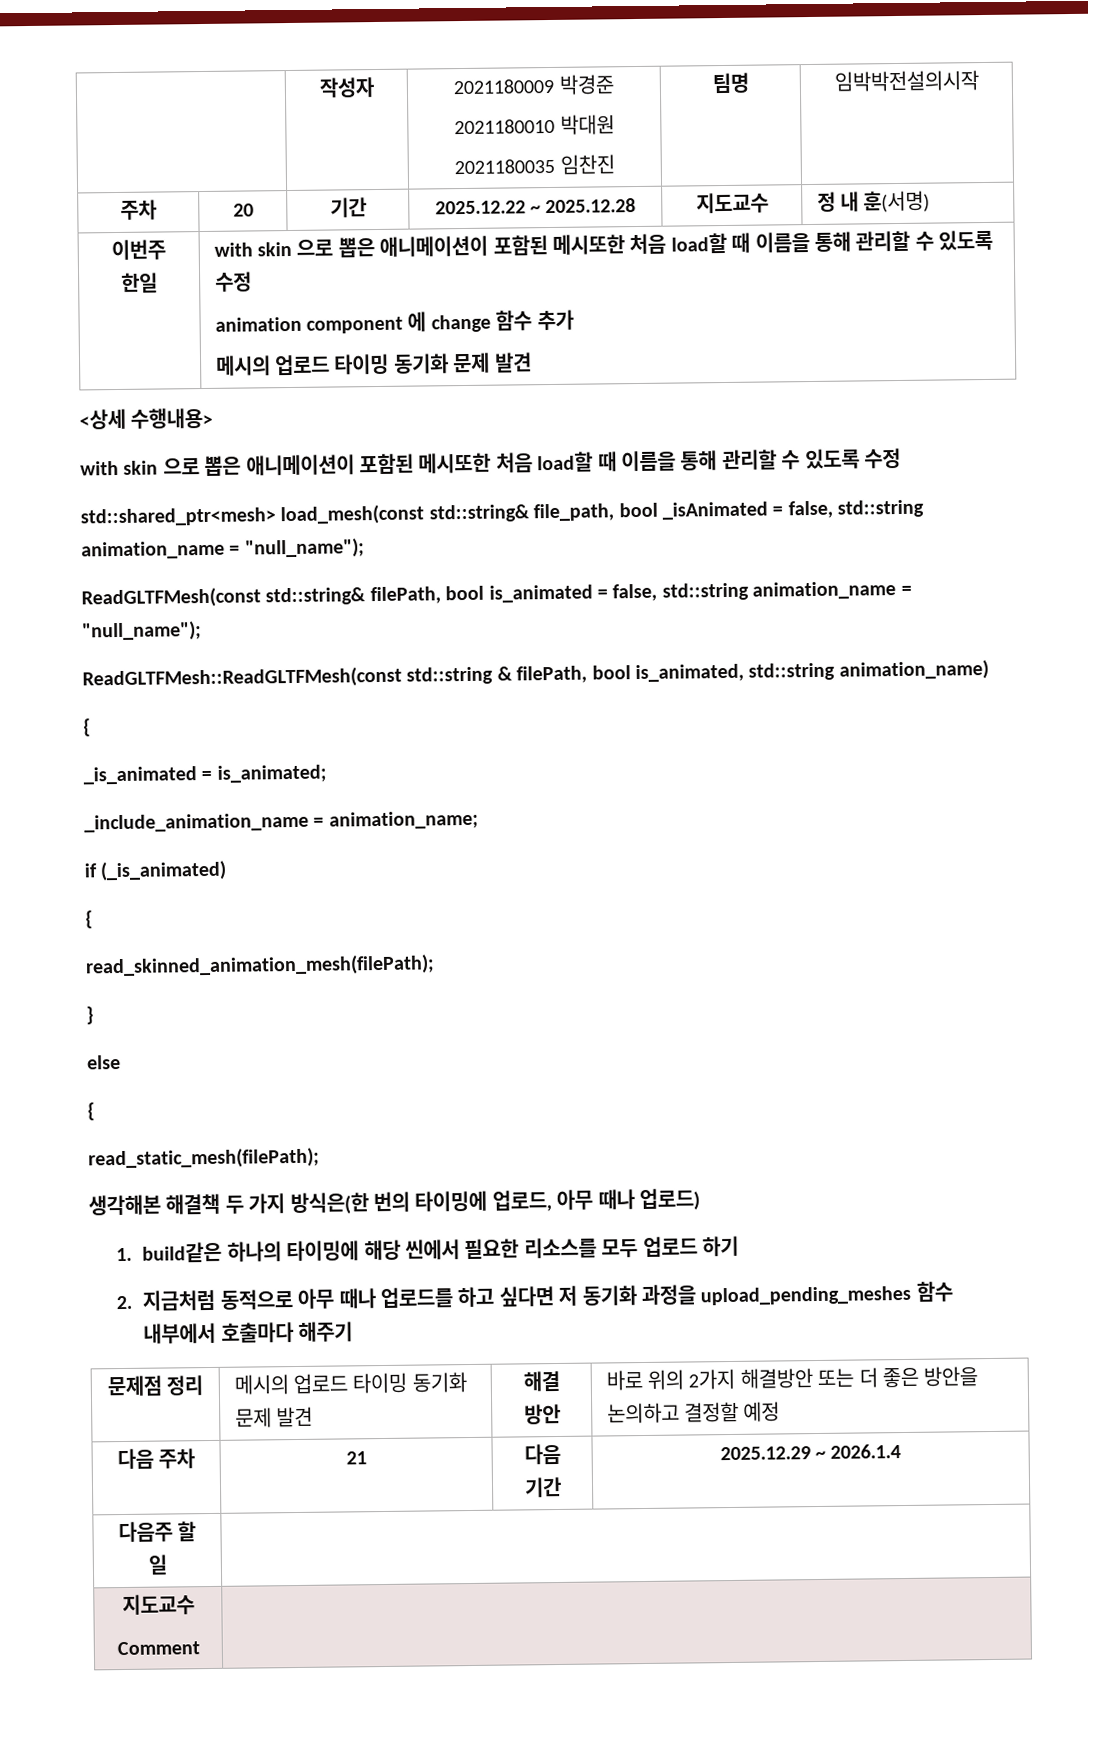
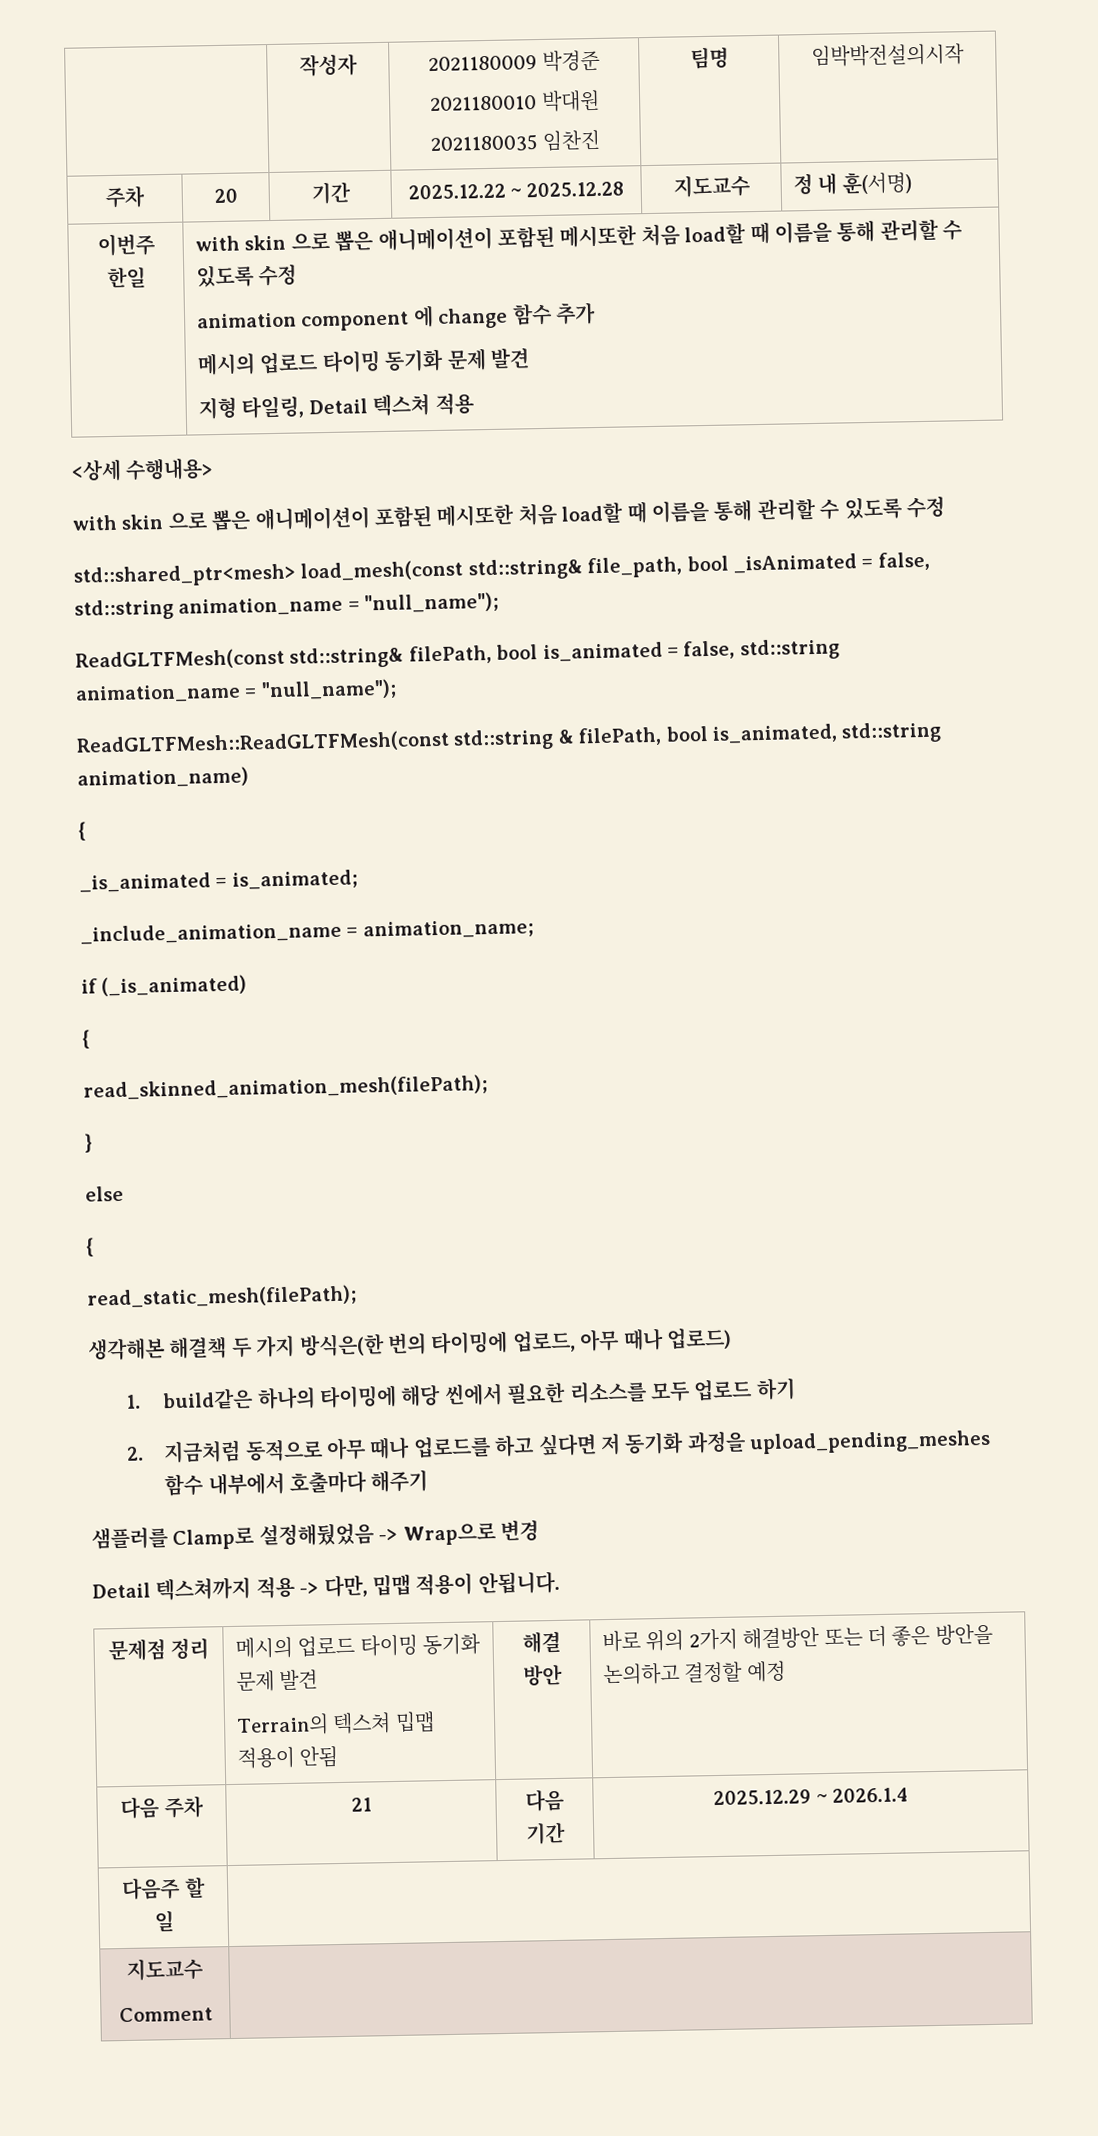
  이번주 한일 | with skin 으로 뽑은 애니메이션이 포함된 메시또한 처음 load할 때 이름을 통해 관리할 수 있도록 수정
  animation component 에 change 함수 추가
  메시의 업로드 타이밍 동기화 문제 발견
+ 지형 타일링, Detail 텍스쳐 적용
+ 샘플러를 Clamp로 설정해뒀었음 -> Wrap으로 변경
+ Detail 텍스쳐까지 적용 -> 다만, 밉맵 적용이 안됩니다.
- 문제점 정리 | 메시의 업로드 타이밍 동기화 문제 발견 | 해결 방안 | 바로 위의 2가지 해결방안 또는 더 좋은 방안을 논의하고 결정할 예정
+ 문제점 정리 | 메시의 업로드 타이밍 동기화 문제 발견
+ Terrain의 텍스쳐 밉맵 적용이 안됨 | 해결 방안 | 바로 위의 2가지 해결방안 또는 더 좋은 방안을 논의하고 결정할 예정

